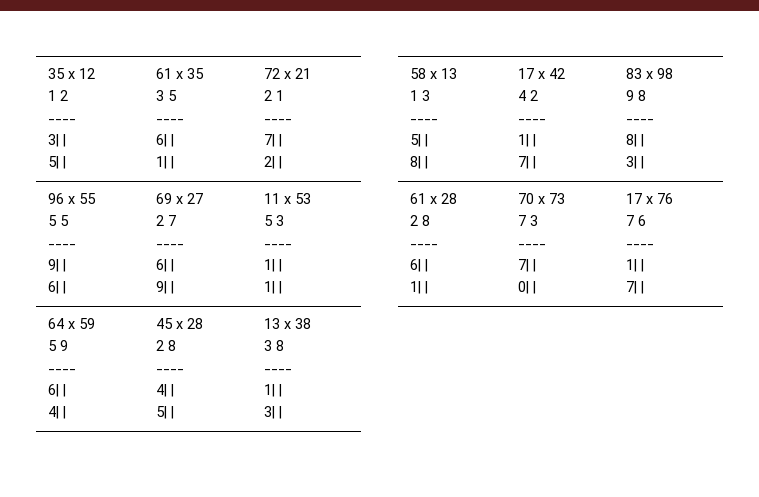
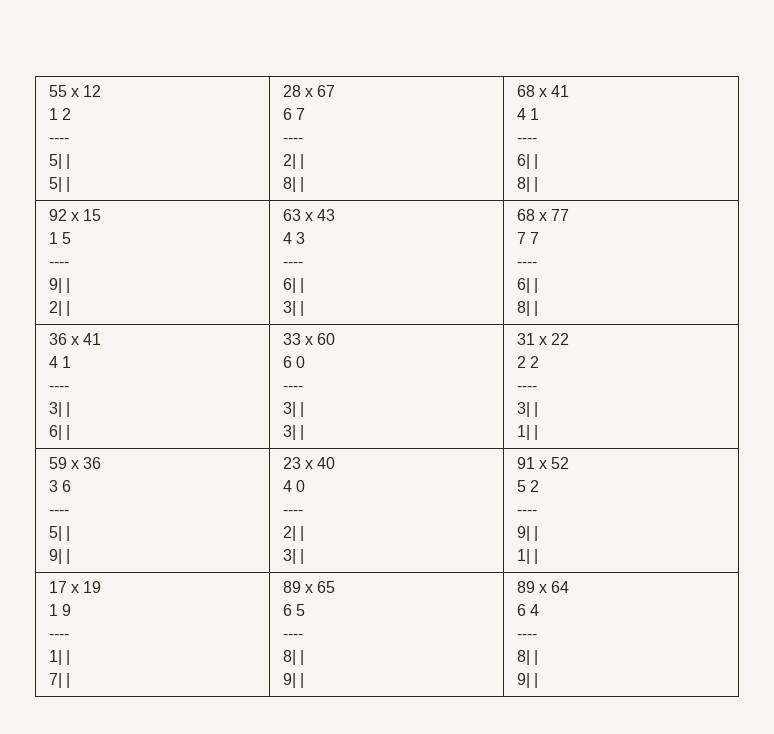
- 35 x 12
+ 55 x 12
  1 2
  ----
- 3| |
- 5| | | 61 x 35
- 3 5
+ 5| |
+ 5| | | 28 x 67
+ 6 7
+ ----
+ 2| |
+ 8| | | 68 x 41
+ 4 1
  ----
  6| |
- 1| | | 72 x 21
- 2 1
- ----
- 7| |
- 2| |
- 96 x 55
- 5 5
+ 8| |
+ 92 x 15
+ 1 5
  ----
  9| |
- 6| | | 69 x 27
- 2 7
+ 2| | | 63 x 43
+ 4 3
  ----
  6| |
- 9| | | 11 x 53
- 5 3
+ 3| | | 68 x 77
+ 7 7
+ ----
+ 6| |
+ 8| |
+ 36 x 41
+ 4 1
+ ----
+ 3| |
+ 6| | | 33 x 60
+ 6 0
+ ----
+ 3| |
+ 3| | | 31 x 22
+ 2 2
+ ----
+ 3| |
+ 1| |
+ 59 x 36
+ 3 6
+ ----
+ 5| |
+ 9| | | 23 x 40
+ 4 0
+ ----
+ 2| |
+ 3| | | 91 x 52
+ 5 2
+ ----
+ 9| |
+ 1| |
+ 17 x 19
+ 1 9
  ----
  1| |
- 1| |
- 64 x 59
- 5 9
- ----
- 6| |
- 4| | | 45 x 28
- 2 8
- ----
- 4| |
- 5| | | 13 x 38
- 3 8
- ----
- 1| |
- 3| |
- 58 x 13
- 1 3
- ----
- 5| |
- 8| | | 17 x 42
- 4 2
- ----
- 1| |
- 7| | | 83 x 98
- 9 8
+ 7| | | 89 x 65
+ 6 5
  ----
  8| |
- 3| |
- 61 x 28
- 2 8
+ 9| | | 89 x 64
+ 6 4
  ----
- 6| |
- 1| | | 70 x 73
- 7 3
- ----
- 7| |
- 0| | | 17 x 76
- 7 6
- ----
- 1| |
- 7| |
+ 8| |
+ 9| |

